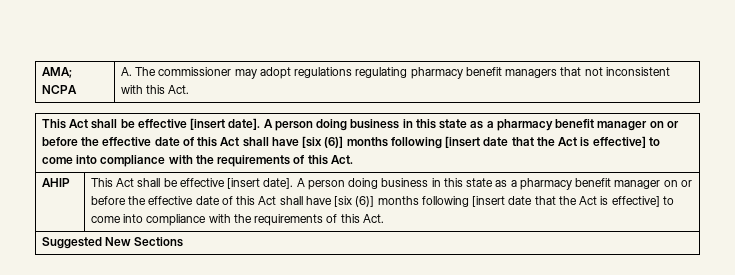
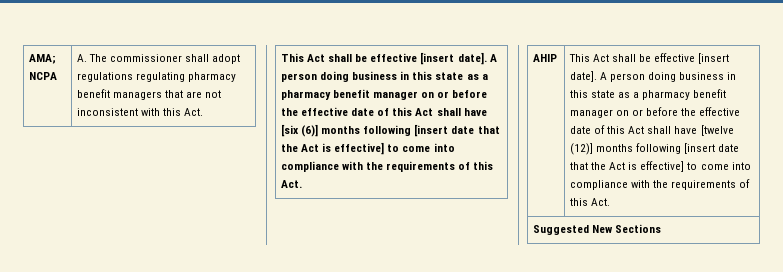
- AMA; NCPA | A. The commissioner may adopt regulations regulating pharmacy benefit managers that not inconsistent with this Act.
+ AMA; NCPA | A. The commissioner shall adopt regulations regulating pharmacy benefit managers that are not inconsistent with this Act.
- AHIP | This Act shall be effective [insert date]. A person doing business in this state as a pharmacy benefit manager on or before the effective date of this Act shall have [six (6)] months following [insert date that the Act is effective] to come into compliance with the requirements of this Act.
+ AHIP | This Act shall be effective [insert date]. A person doing business in this state as a pharmacy benefit manager on or before the effective date of this Act shall have [twelve (12)] months following [insert date that the Act is effective] to come into compliance with the requirements of this Act.

